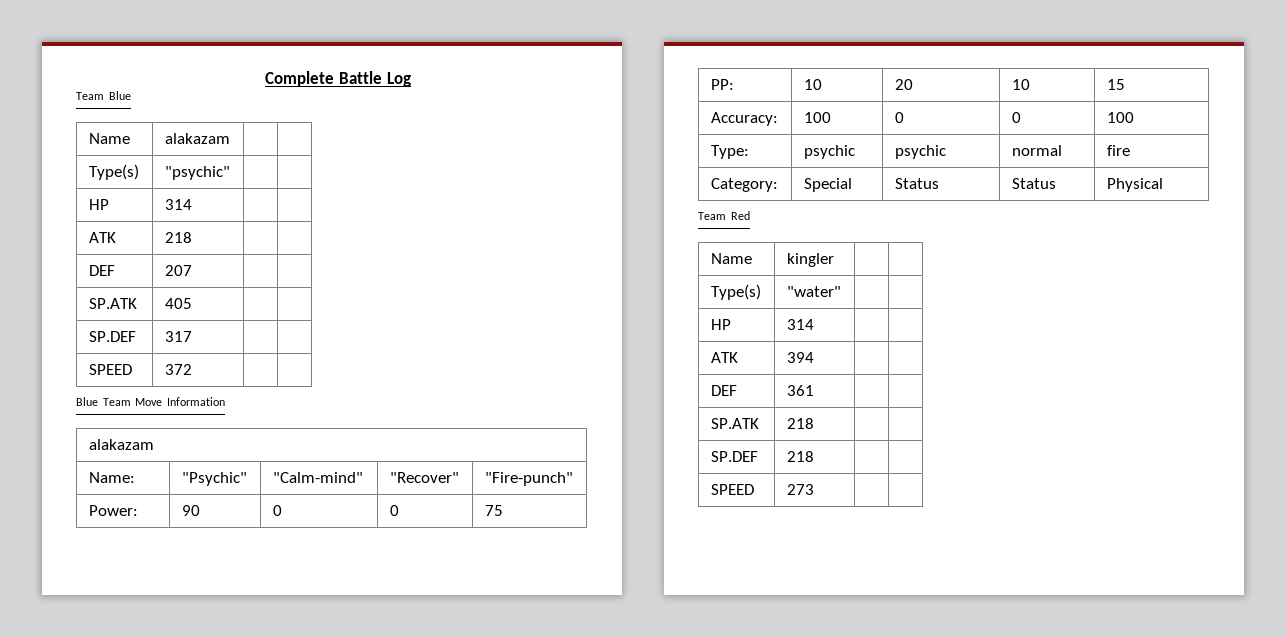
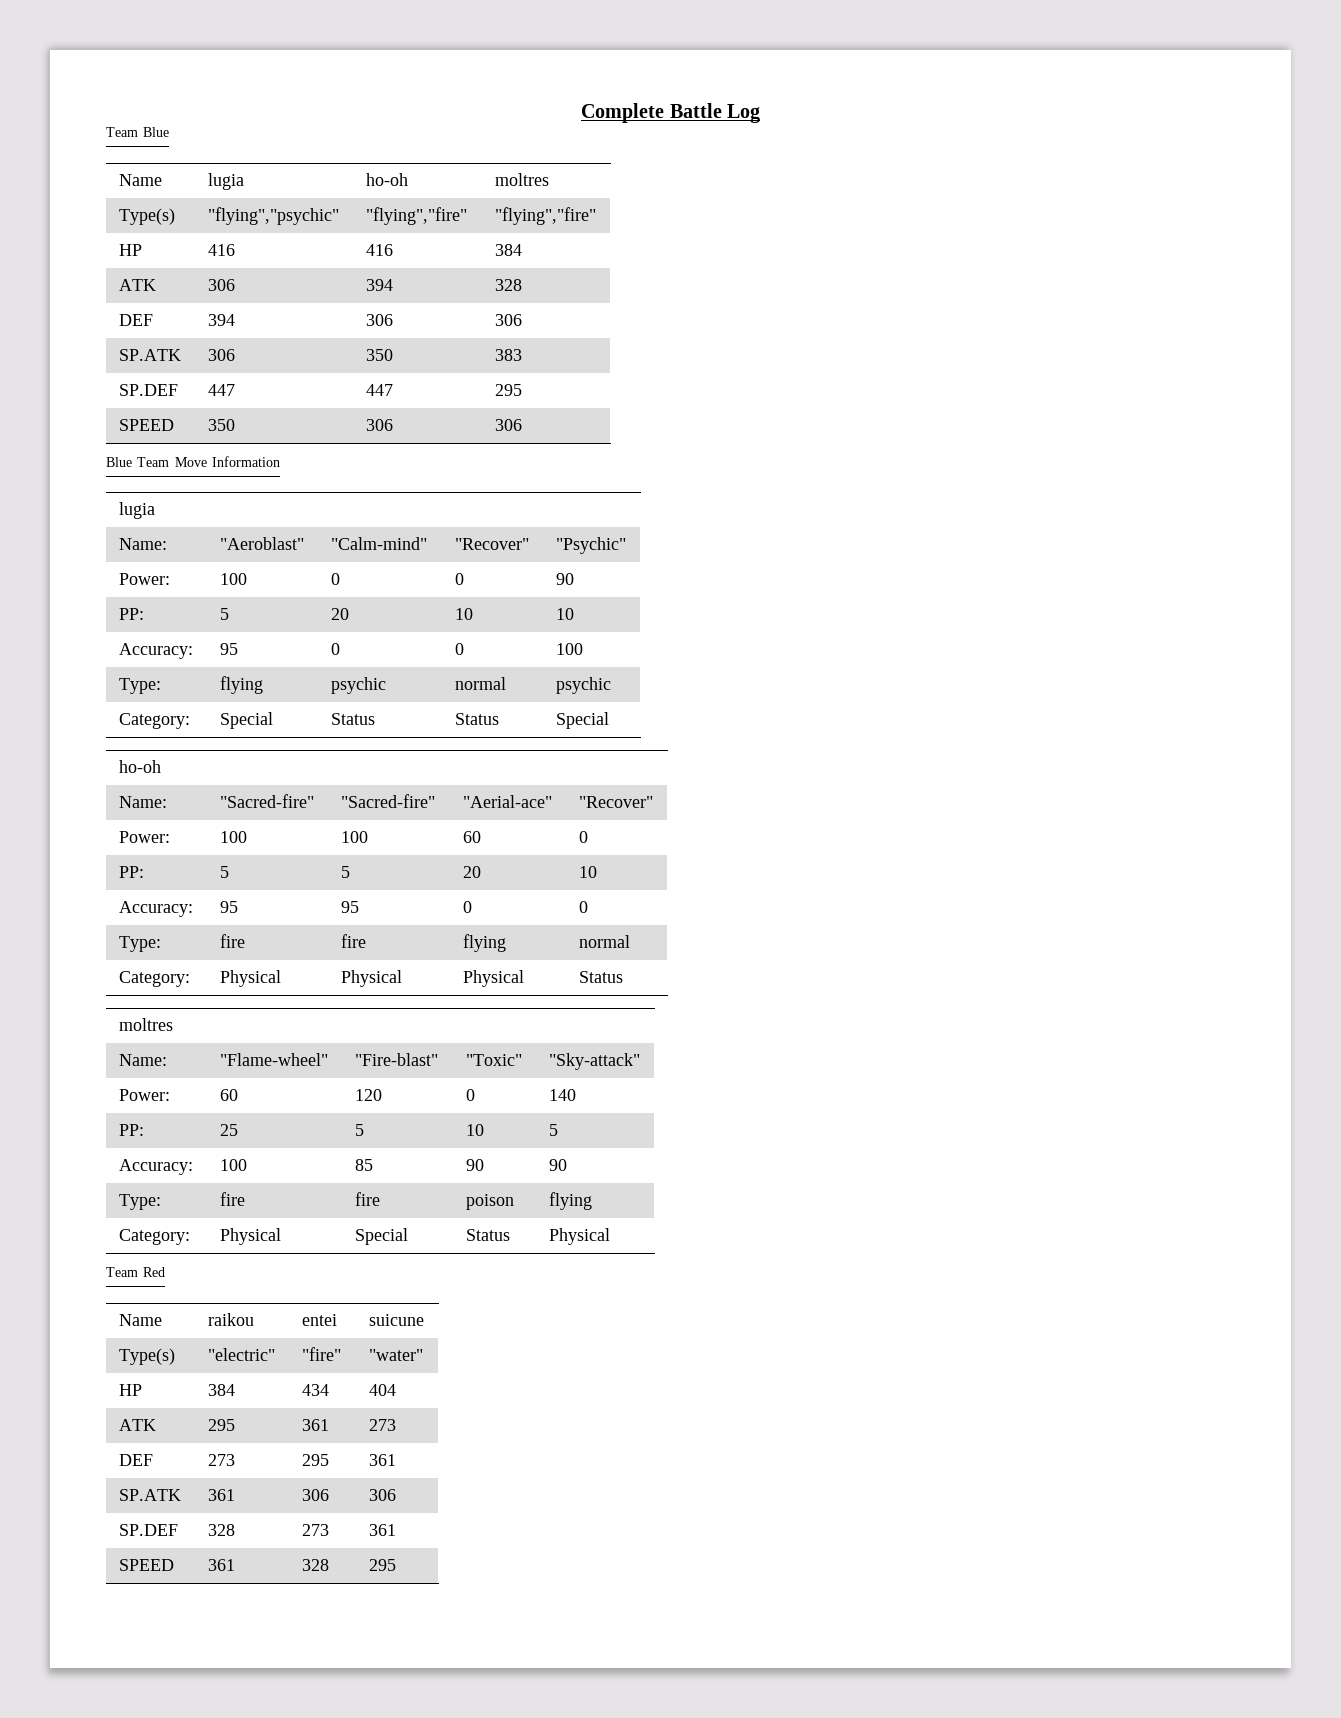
- Name | alakazam | |
- Type(s) | "psychic" | |
- HP | 314 | |
- ATK | 218 | |
- DEF | 207 | |
- SP.ATK | 405 | |
- SP.DEF | 317 | |
- SPEED | 372 | |
+ Name | lugia | ho-oh | moltres
+ Type(s) | "flying","psychic" | "flying","fire" | "flying","fire"
+ HP | 416 | 416 | 384
+ ATK | 306 | 394 | 328
+ DEF | 394 | 306 | 306
+ SP.ATK | 306 | 350 | 383
+ SP.DEF | 447 | 447 | 295
+ SPEED | 350 | 306 | 306
  Blue Team Move Information
- alakazam
- Name: | "Psychic" | "Calm-mind" | "Recover" | "Fire-punch"
- Power: | 90 | 0 | 0 | 75
- PP: | 10 | 20 | 10 | 15
- Accuracy: | 100 | 0 | 0 | 100
+ lugia
+ Name: | "Aeroblast" | "Calm-mind" | "Recover" | "Psychic"
+ Power: | 100 | 0 | 0 | 90
+ PP: | 5 | 20 | 10 | 10
+ Accuracy: | 95 | 0 | 0 | 100
- Type: | psychic | psychic | normal | fire
+ Type: | flying | psychic | normal | psychic
- Category: | Special | Status | Status | Physical
+ Category: | Special | Status | Status | Special
+ ho-oh
+ Name: | "Sacred-fire" | "Sacred-fire" | "Aerial-ace" | "Recover"
+ Power: | 100 | 100 | 60 | 0
+ PP: | 5 | 5 | 20 | 10
+ Accuracy: | 95 | 95 | 0 | 0
+ Type: | fire | fire | flying | normal
+ Category: | Physical | Physical | Physical | Status
+ moltres
+ Name: | "Flame-wheel" | "Fire-blast" | "Toxic" | "Sky-attack"
+ Power: | 60 | 120 | 0 | 140
+ PP: | 25 | 5 | 10 | 5
+ Accuracy: | 100 | 85 | 90 | 90
+ Type: | fire | fire | poison | flying
+ Category: | Physical | Special | Status | Physical
- Name | kingler | |
- Type(s) | "water" | |
- HP | 314 | |
- ATK | 394 | |
- DEF | 361 | |
- SP.ATK | 218 | |
- SP.DEF | 218 | |
- SPEED | 273 | |
+ Name | raikou | entei | suicune
+ Type(s) | "electric" | "fire" | "water"
+ HP | 384 | 434 | 404
+ ATK | 295 | 361 | 273
+ DEF | 273 | 295 | 361
+ SP.ATK | 361 | 306 | 306
+ SP.DEF | 328 | 273 | 361
+ SPEED | 361 | 328 | 295

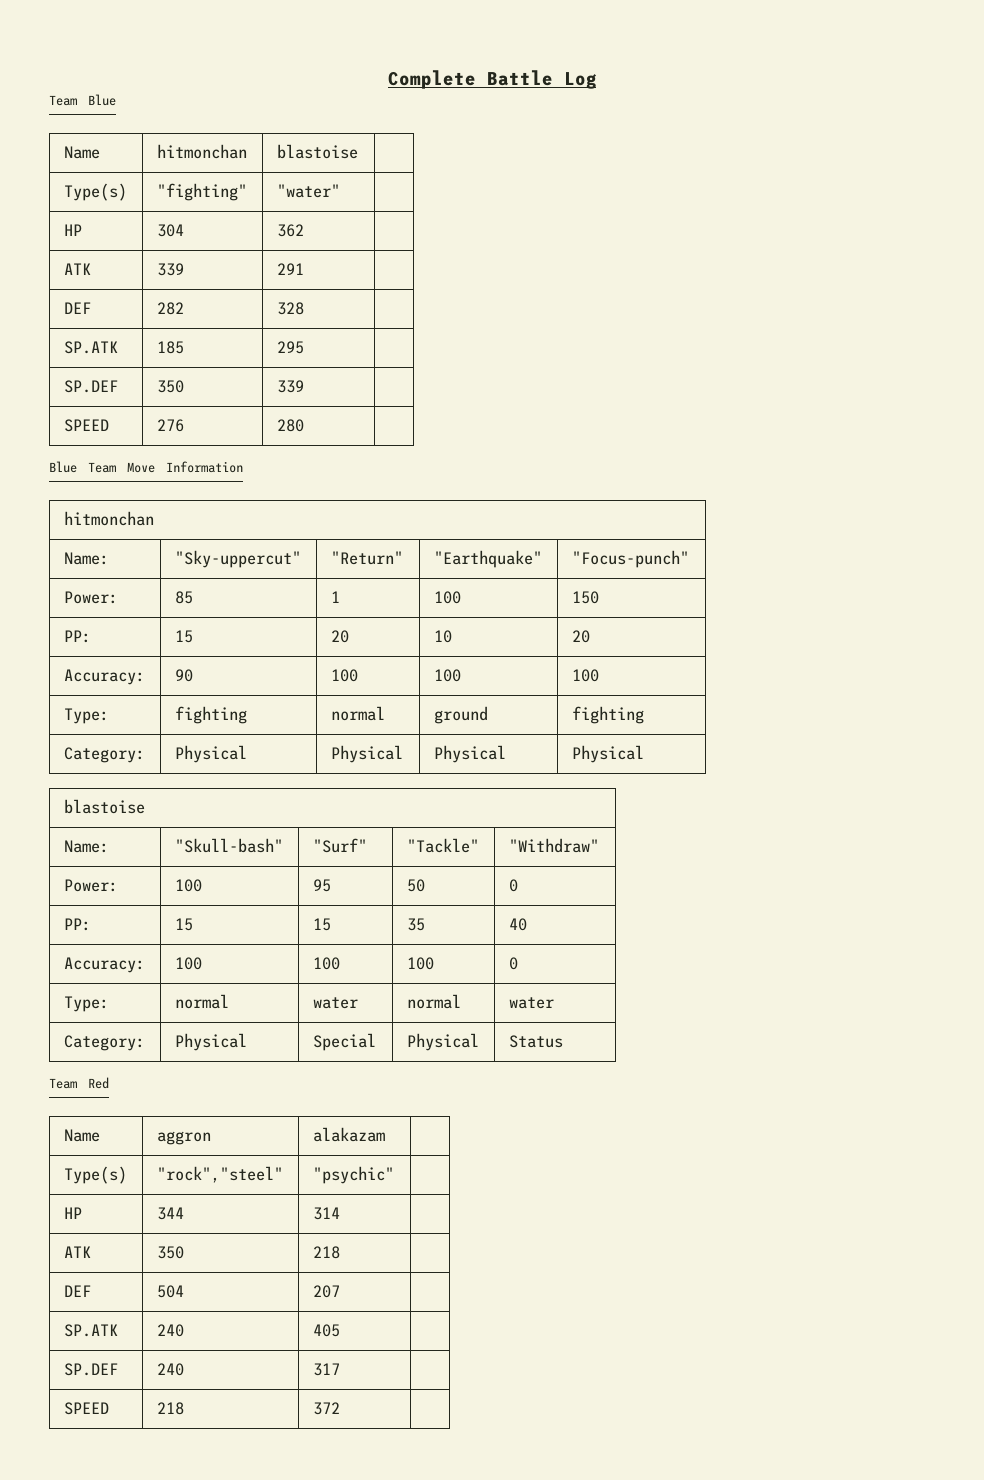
- Name | lugia | ho-oh | moltres
- Type(s) | "flying","psychic" | "flying","fire" | "flying","fire"
- HP | 416 | 416 | 384
- ATK | 306 | 394 | 328
- DEF | 394 | 306 | 306
- SP.ATK | 306 | 350 | 383
- SP.DEF | 447 | 447 | 295
- SPEED | 350 | 306 | 306
+ Name | hitmonchan | blastoise |
+ Type(s) | "fighting" | "water" |
+ HP | 304 | 362 |
+ ATK | 339 | 291 |
+ DEF | 282 | 328 |
+ SP.ATK | 185 | 295 |
+ SP.DEF | 350 | 339 |
+ SPEED | 276 | 280 |
  Blue Team Move Information
- lugia
- Name: | "Aeroblast" | "Calm-mind" | "Recover" | "Psychic"
- Power: | 100 | 0 | 0 | 90
- PP: | 5 | 20 | 10 | 10
- Accuracy: | 95 | 0 | 0 | 100
+ hitmonchan
+ Name: | "Sky-uppercut" | "Return" | "Earthquake" | "Focus-punch"
+ Power: | 85 | 1 | 100 | 150
+ PP: | 15 | 20 | 10 | 20
+ Accuracy: | 90 | 100 | 100 | 100
- Type: | flying | psychic | normal | psychic
- Category: | Special | Status | Status | Special
- ho-oh
- Name: | "Sacred-fire" | "Sacred-fire" | "Aerial-ace" | "Recover"
- Power: | 100 | 100 | 60 | 0
- PP: | 5 | 5 | 20 | 10
- Accuracy: | 95 | 95 | 0 | 0
- Type: | fire | fire | flying | normal
+ Type: | fighting | normal | ground | fighting
- Category: | Physical | Physical | Physical | Status
- moltres
- Name: | "Flame-wheel" | "Fire-blast" | "Toxic" | "Sky-attack"
- Power: | 60 | 120 | 0 | 140
- PP: | 25 | 5 | 10 | 5
- Accuracy: | 100 | 85 | 90 | 90
- Type: | fire | fire | poison | flying
+ Category: | Physical | Physical | Physical | Physical
+ blastoise
+ Name: | "Skull-bash" | "Surf" | "Tackle" | "Withdraw"
+ Power: | 100 | 95 | 50 | 0
+ PP: | 15 | 15 | 35 | 40
+ Accuracy: | 100 | 100 | 100 | 0
+ Type: | normal | water | normal | water
- Category: | Physical | Special | Status | Physical
+ Category: | Physical | Special | Physical | Status
- Name | raikou | entei | suicune
- Type(s) | "electric" | "fire" | "water"
- HP | 384 | 434 | 404
- ATK | 295 | 361 | 273
- DEF | 273 | 295 | 361
- SP.ATK | 361 | 306 | 306
- SP.DEF | 328 | 273 | 361
- SPEED | 361 | 328 | 295
+ Name | aggron | alakazam |
+ Type(s) | "rock","steel" | "psychic" |
+ HP | 344 | 314 |
+ ATK | 350 | 218 |
+ DEF | 504 | 207 |
+ SP.ATK | 240 | 405 |
+ SP.DEF | 240 | 317 |
+ SPEED | 218 | 372 |

